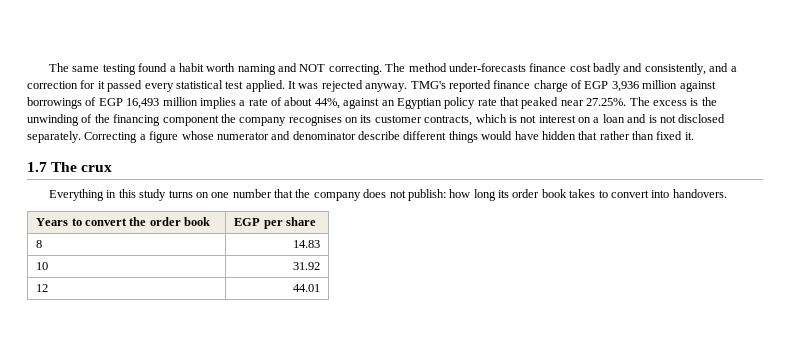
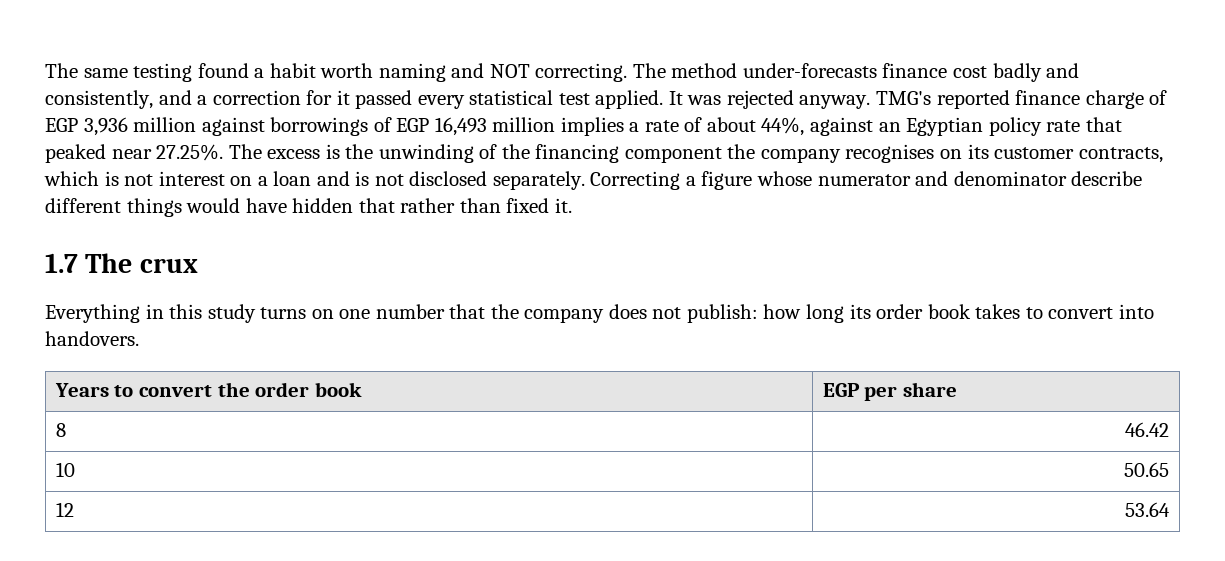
- 8 | 14.83
+ 8 | 46.42
- 10 | 31.92
+ 10 | 50.65
- 12 | 44.01
+ 12 | 53.64

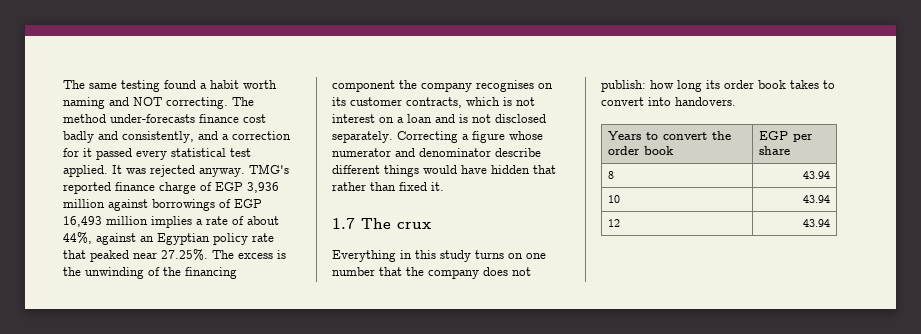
- 8 | 46.42
+ 8 | 43.94
- 10 | 50.65
+ 10 | 43.94
- 12 | 53.64
+ 12 | 43.94

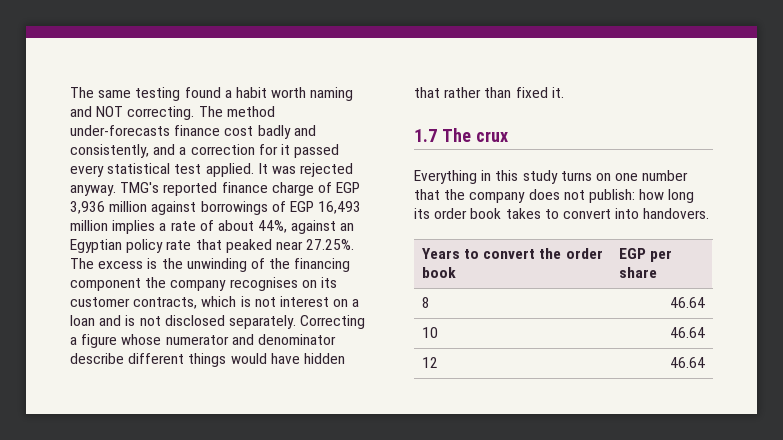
- 8 | 43.94
+ 8 | 46.64
- 10 | 43.94
+ 10 | 46.64
- 12 | 43.94
+ 12 | 46.64

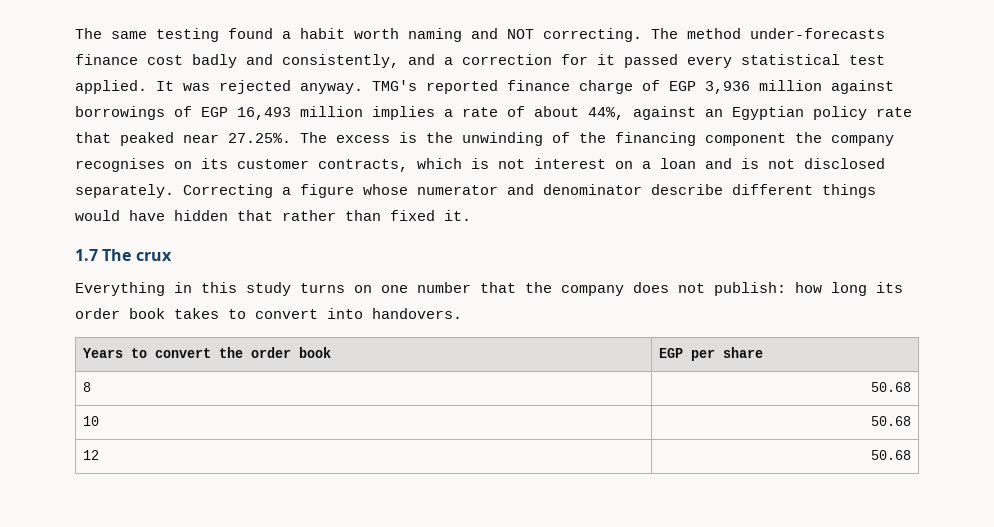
- 8 | 46.64
+ 8 | 50.68
- 10 | 46.64
+ 10 | 50.68
- 12 | 46.64
+ 12 | 50.68

